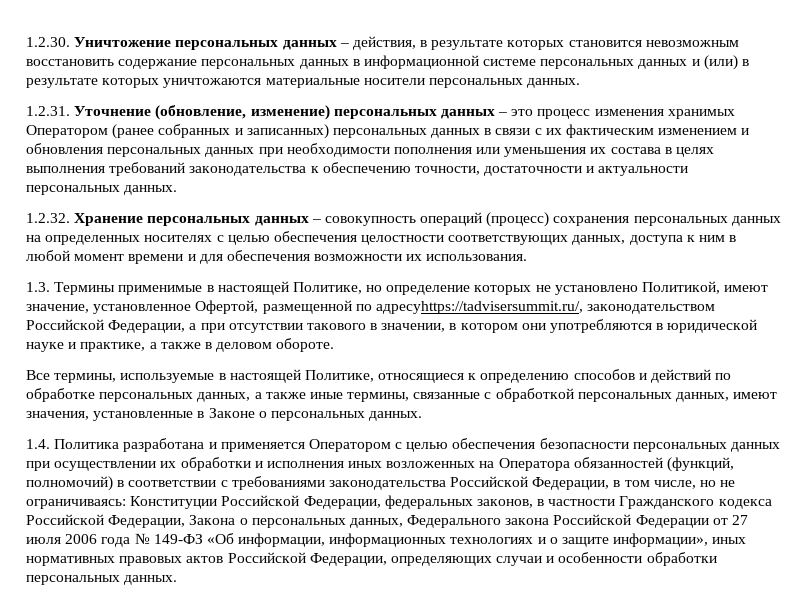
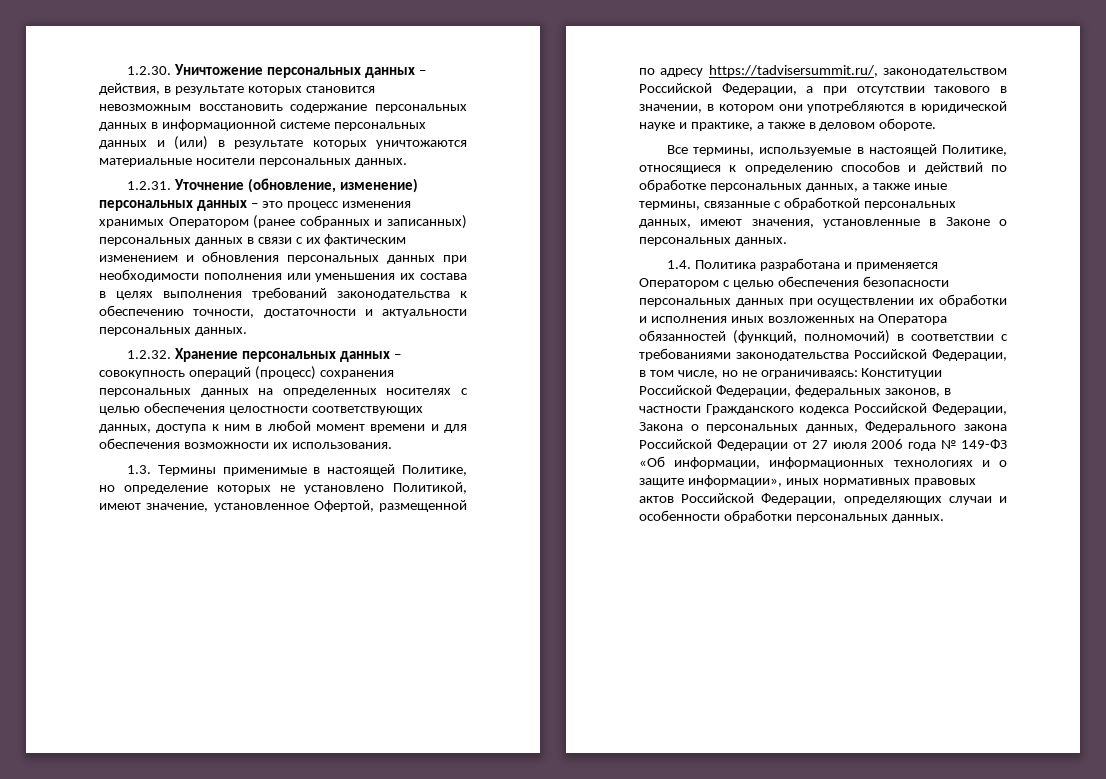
- 1.3. Термины применимые в настоящей Политике, но определение которых не установлено Политикой, имеют значение, установленное Офертой, размещенной по адресуhttps://tadvisersummit.ru/, законодательством Российской Федерации, а при отсутствии такового в значении, в котором они употребляются в юридической науке и практике, а также в деловом обороте.
+ 1.3. Термины применимые в настоящей Политике, но определение которых не установлено Политикой, имеют значение, установленное Офертой, размещенной по адресу https://tadvisersummit.ru/, законодательством Российской Федерации, а при отсутствии такового в значении, в котором они употребляются в юридической науке и практике, а также в деловом обороте.

